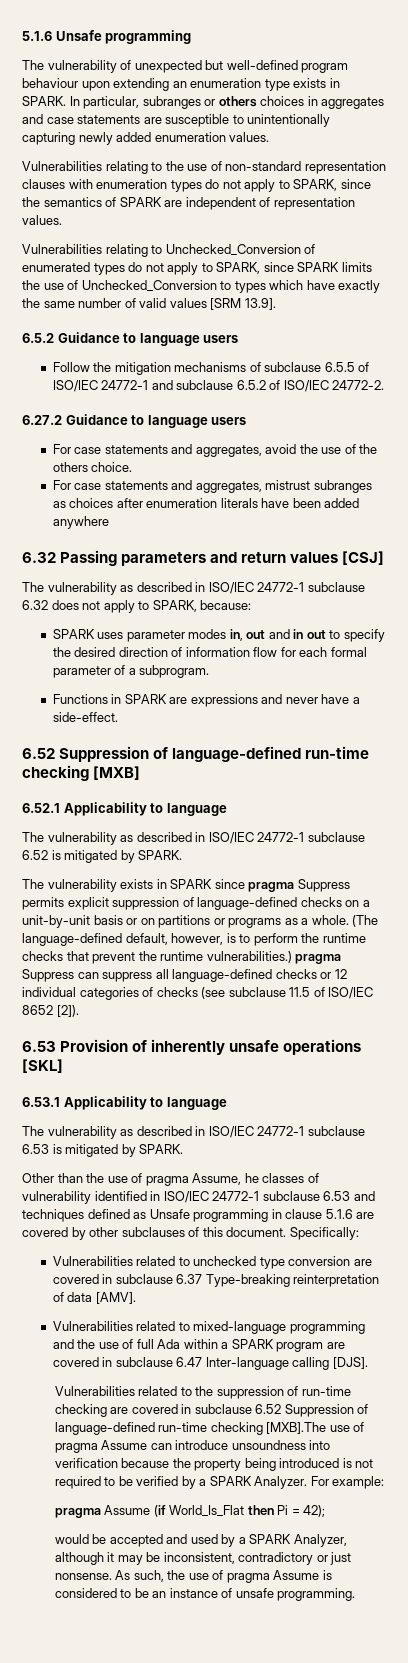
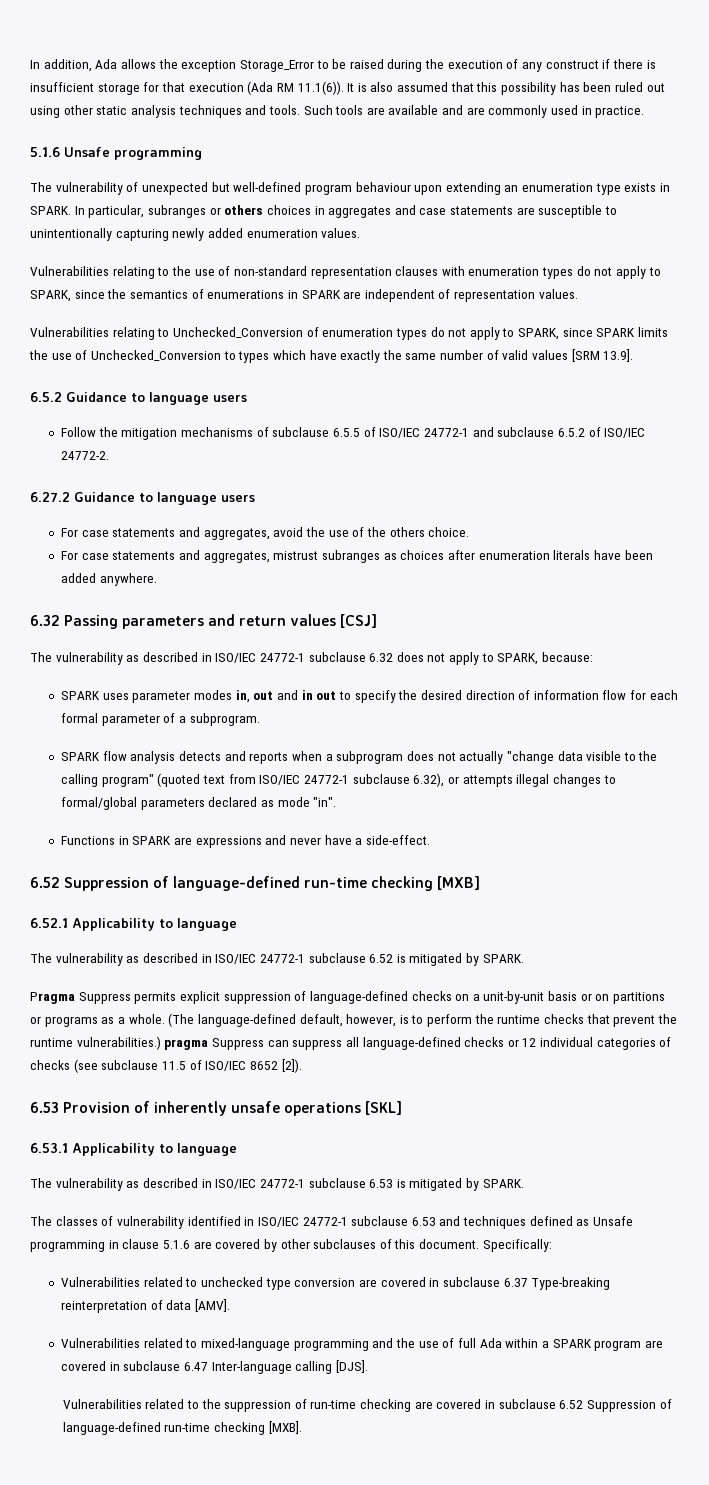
+ In addition, Ada allows the exception Storage_Error to be raised during the execution of any construct if there is insufficient storage for that execution (Ada RM 11.1(6)). It is also assumed that this possibility has been ruled out using other static analysis techniques and tools. Such tools are available and are commonly used in practice.
- Vulnerabilities relating to the use of non-standard representation clauses with enumeration types do not apply to SPARK, since the semantics of SPARK are independent of representation values.
+ Vulnerabilities relating to the use of non-standard representation clauses with enumeration types do not apply to SPARK, since the semantics of enumerations in SPARK are independent of representation values.
- Vulnerabilities relating to Unchecked_Conversion of enumerated types do not apply to SPARK, since SPARK limits the use of Unchecked_Conversion to types which have exactly the same number of valid values [SRM 13.9].
+ Vulnerabilities relating to Unchecked_Conversion of enumeration types do not apply to SPARK, since SPARK limits the use of Unchecked_Conversion to types which have exactly the same number of valid values [SRM 13.9].
- For case statements and aggregates, mistrust subranges as choices after enumeration literals have been added anywhere
+ For case statements and aggregates, mistrust subranges as choices after enumeration literals have been added anywhere.
+ SPARK flow analysis detects and reports when a subprogram does not actually "change data visible to the calling program" (quoted text from ISO/IEC 24772-1 subclause 6.32), or attempts illegal changes to formal/global parameters declared as mode "in".
- The vulnerability exists in SPARK since pragma Suppress permits explicit suppression of language-defined checks on a unit-by-unit basis or on partitions or programs as a whole.
+ Pragma Suppress permits explicit suppression of language-defined checks on a unit-by-unit basis or on partitions or programs as a whole.
- Other than the use of pragma Assume, he classes of vulnerability identified in ISO/IEC 24772-1 subclause 6.53 and techniques defined as Unsafe programming in clause 5.1.6 are covered by other subclauses of this document.
+ The classes of vulnerability identified in ISO/IEC 24772-1 subclause 6.53 and techniques defined as Unsafe programming in clause 5.1.6 are covered by other subclauses of this document.
- Vulnerabilities related to the suppression of run-time checking are covered in subclause 6.52 Suppression of language-defined run-time checking [MXB].The use of pragma Assume can introduce unsoundness into verification because the property being introduced is not required to be verified by a SPARK Analyzer. For example:
- pragma Assume (if World_Is_Flat then Pi = 42);
- would be accepted and used by a SPARK Analyzer, although it may be inconsistent, contradictory or just nonsense. As such, the use of pragma Assume is considered to be an instance of unsafe programming.
+ Vulnerabilities related to the suppression of run-time checking are covered in subclause 6.52 Suppression of language-defined run-time checking [MXB].

